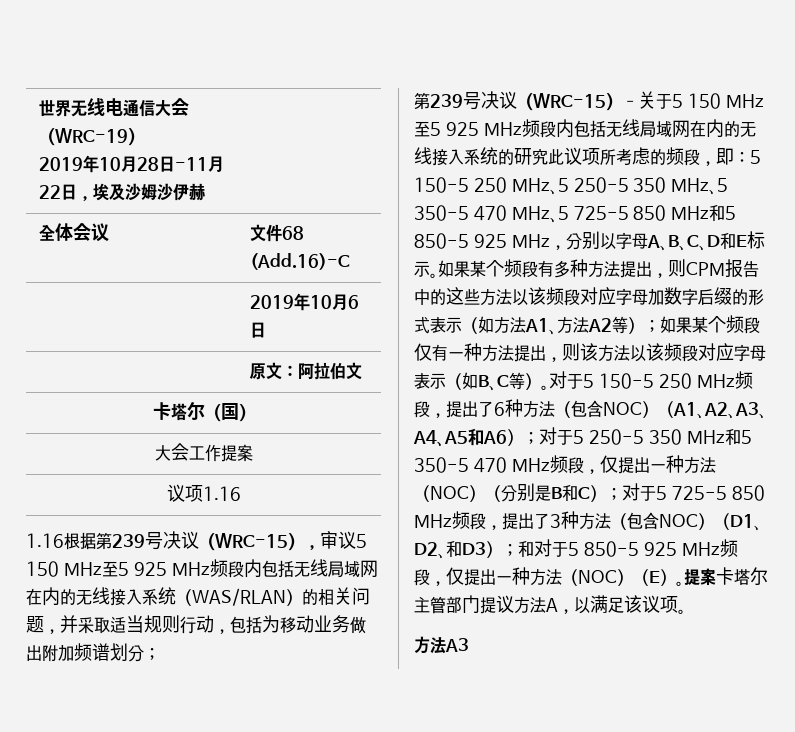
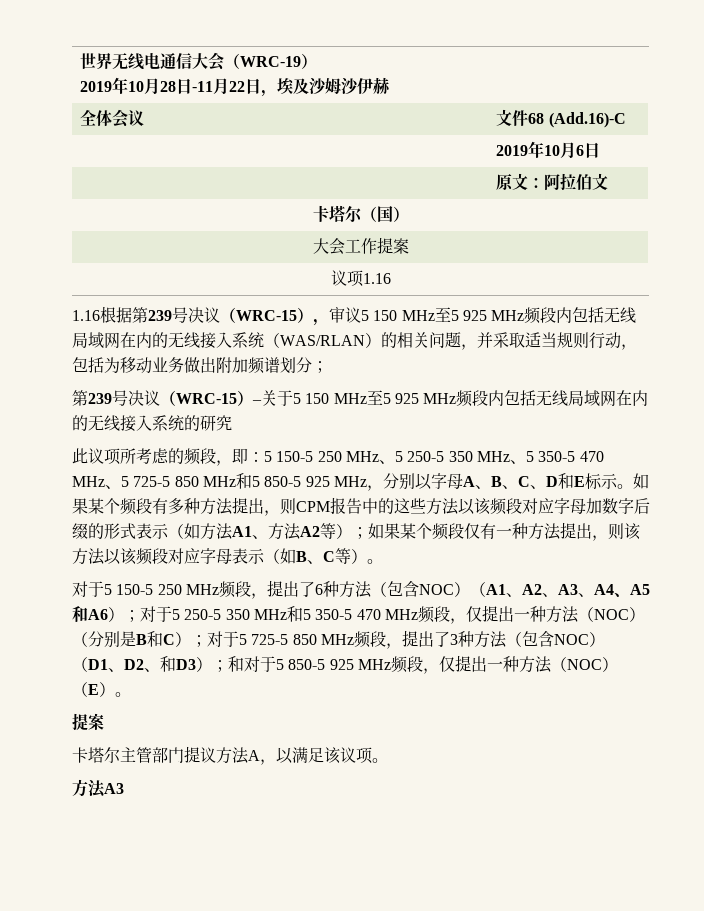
- 第239号决议（WRC-15）–关于5 150 MHz至5 925 MHz频段内包括无线局域网在内的无线接入系统的研究此议项所考虑的频段，即：
+ 第239号决议（WRC-15）–关于5 150 MHz至5 925 MHz频段内包括无线局域网在内的无线接入系统的研究
+ 此议项所考虑的频段，即：
- 如果某个频段仅有一种方法提出，则该方法以该频段对应字母表示（如B、C等）。对于5 150-5 250 MHz频段，提出了6种方法（包含NOC）（A1、A2、A3、A4、A5和A6）；
+ 如果某个频段仅有一种方法提出，则该方法以该频段对应字母表示（如B、C等）。
+ 对于5 150-5 250 MHz频段，提出了6种方法（包含NOC）（A1、A2、A3、A4、A5和A6）；
- 和对于5 850-5 925 MHz频段，仅提出一种方法（NOC）（E）。提案卡塔尔主管部门提议方法A，以满足该议项。
+ 和对于5 850-5 925 MHz频段，仅提出一种方法（NOC）（E）。
+ 提案
+ 卡塔尔主管部门提议方法A，以满足该议项。

